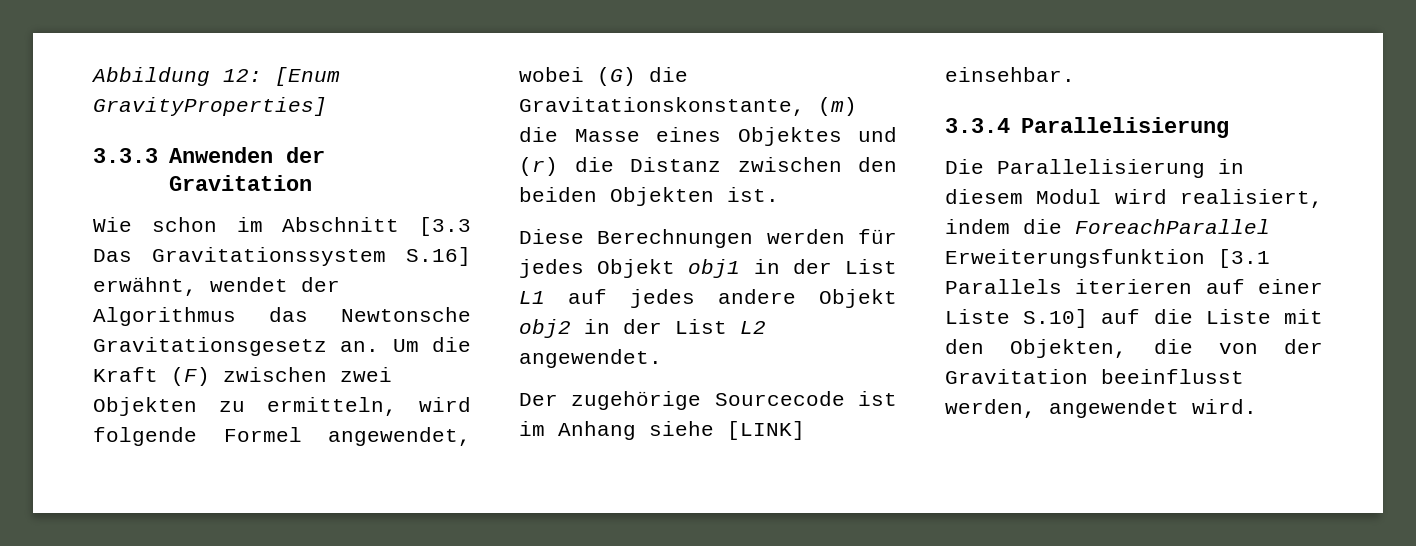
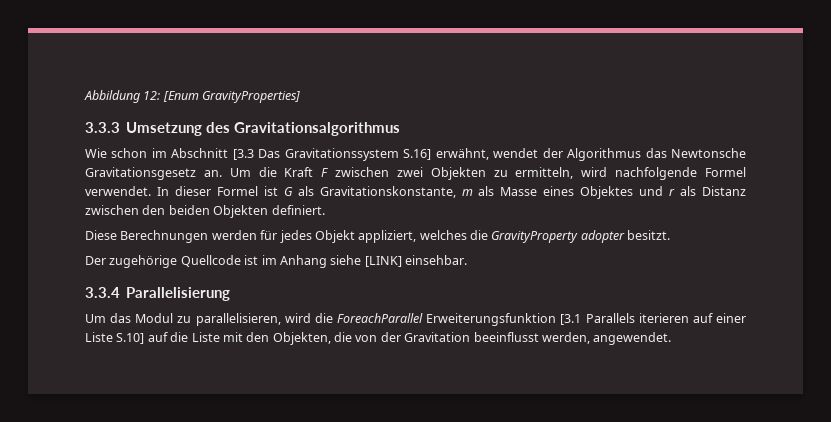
- 3.3.3 Anwenden der Gravitation
+ 3.3.3 Umsetzung des Gravitationsalgorithmus
- Um die Kraft (F) zwischen zwei Objekten zu ermitteln, wird folgende Formel angewendet, wobei (G) die Gravitationskonstante, (m) die Masse eines Objektes und (r) die Distanz zwischen den beiden Objekten ist.
+ Um die Kraft F zwischen zwei Objekten zu ermitteln, wird nachfolgende Formel verwendet. In dieser Formel ist G als Gravitationskonstante, m als Masse eines Objektes und r als Distanz zwischen den beiden Objekten definiert.
- Diese Berechnungen werden für jedes Objekt obj1 in der List L1 auf jedes andere Objekt obj2 in der List L2 angewendet.
+ Diese Berechnungen werden für jedes Objekt appliziert, welches die GravityProperty adopter besitzt.
- Der zugehörige Sourcecode ist im Anhang siehe [LINK] einsehbar.
+ Der zugehörige Quellcode ist im Anhang siehe [LINK] einsehbar.
- Die Parallelisierung in diesem Modul wird realisiert, indem die ForeachParallel Erweiterungsfunktion [3.1 Parallels iterieren auf einer Liste S.10] auf die Liste mit den Objekten, die von der Gravitation beeinflusst werden, angewendet wird.
+ Um das Modul zu parallelisieren, wird die ForeachParallel Erweiterungsfunktion [3.1 Parallels iterieren auf einer Liste S.10] auf die Liste mit den Objekten, die von der Gravitation beeinflusst werden, angewendet.

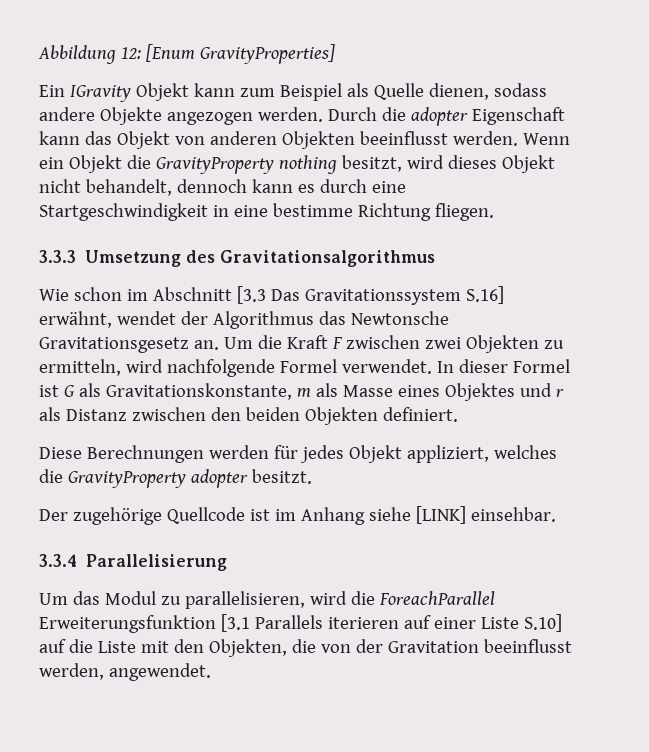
+ Ein IGravity Objekt kann zum Beispiel als Quelle dienen, sodass andere Objekte angezogen werden. Durch die adopter Eigenschaft kann das Objekt von anderen Objekten beeinflusst werden. Wenn ein Objekt die GravityProperty nothing besitzt, wird dieses Objekt nicht behandelt, dennoch kann es durch eine Startgeschwindigkeit in eine bestimme Richtung fliegen.

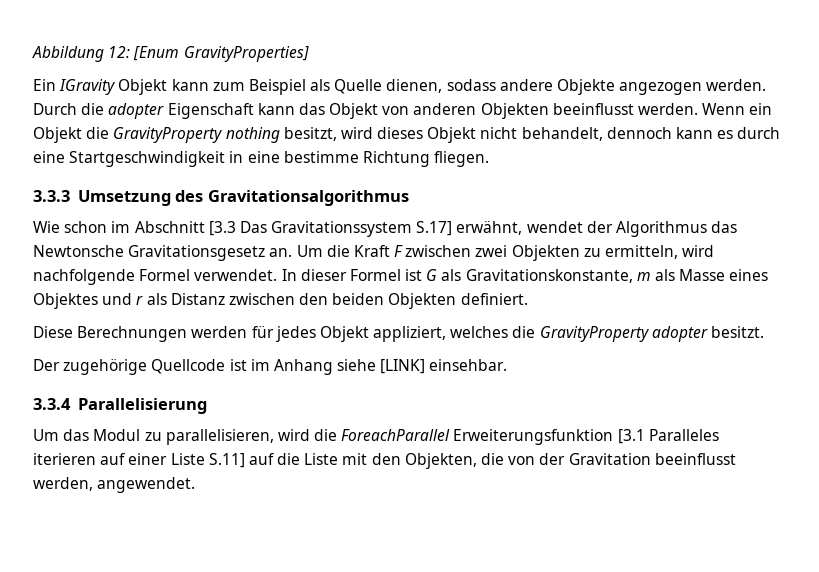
- Wie schon im Abschnitt [3.3 Das Gravitationssystem S.16] erwähnt, wendet der Algorithmus das Newtonsche Gravitationsgesetz an.
+ Wie schon im Abschnitt [3.3 Das Gravitationssystem S.17] erwähnt, wendet der Algorithmus das Newtonsche Gravitationsgesetz an.
- Um das Modul zu parallelisieren, wird die ForeachParallel Erweiterungsfunktion [3.1 Parallels iterieren auf einer Liste S.10] auf die Liste mit den Objekten, die von der Gravitation beeinflusst werden, angewendet.
+ Um das Modul zu parallelisieren, wird die ForeachParallel Erweiterungsfunktion [3.1 Paralleles iterieren auf einer Liste S.11] auf die Liste mit den Objekten, die von der Gravitation beeinflusst werden, angewendet.

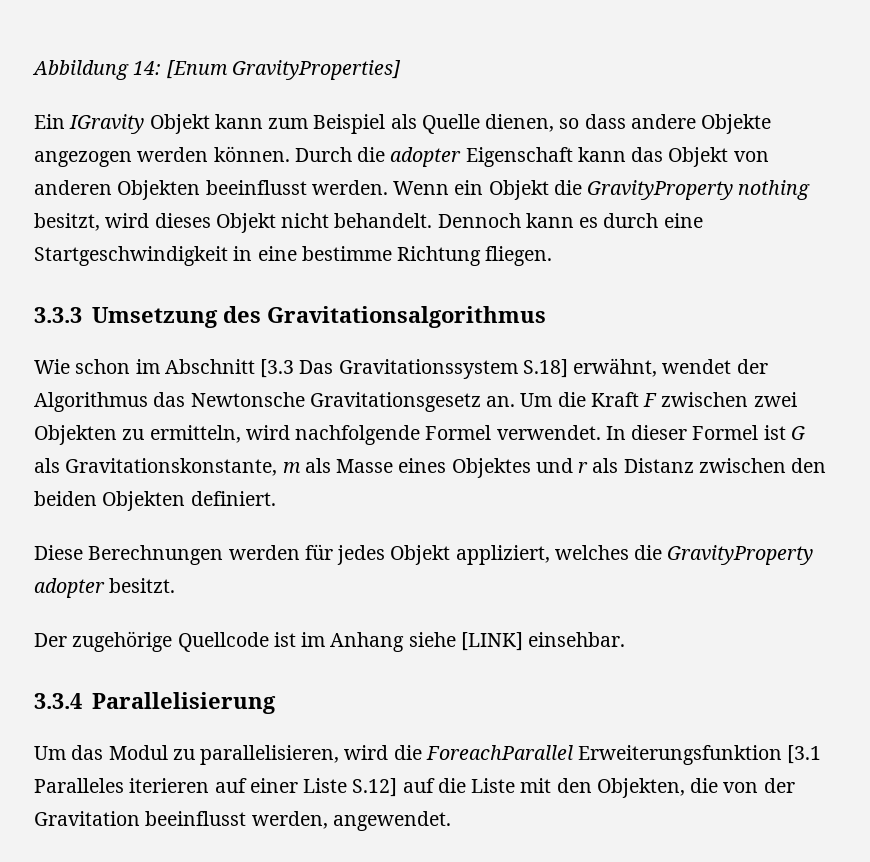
- Abbildung 12: [Enum GravityProperties]
+ Abbildung 14: [Enum GravityProperties]
- Ein IGravity Objekt kann zum Beispiel als Quelle dienen, sodass andere Objekte angezogen werden.
+ Ein IGravity Objekt kann zum Beispiel als Quelle dienen, so dass andere Objekte angezogen werden können.
- Wenn ein Objekt die GravityProperty nothing besitzt, wird dieses Objekt nicht behandelt, dennoch kann es durch eine Startgeschwindigkeit in eine bestimme Richtung fliegen.
+ Wenn ein Objekt die GravityProperty nothing besitzt, wird dieses Objekt nicht behandelt. Dennoch kann es durch eine Startgeschwindigkeit in eine bestimme Richtung fliegen.
- Wie schon im Abschnitt [3.3 Das Gravitationssystem S.17] erwähnt, wendet der Algorithmus das Newtonsche Gravitationsgesetz an.
+ Wie schon im Abschnitt [3.3 Das Gravitationssystem S.18] erwähnt, wendet der Algorithmus das Newtonsche Gravitationsgesetz an.
- Um das Modul zu parallelisieren, wird die ForeachParallel Erweiterungsfunktion [3.1 Paralleles iterieren auf einer Liste S.11] auf die Liste mit den Objekten, die von der Gravitation beeinflusst werden, angewendet.
+ Um das Modul zu parallelisieren, wird die ForeachParallel Erweiterungsfunktion [3.1 Paralleles iterieren auf einer Liste S.12] auf die Liste mit den Objekten, die von der Gravitation beeinflusst werden, angewendet.

